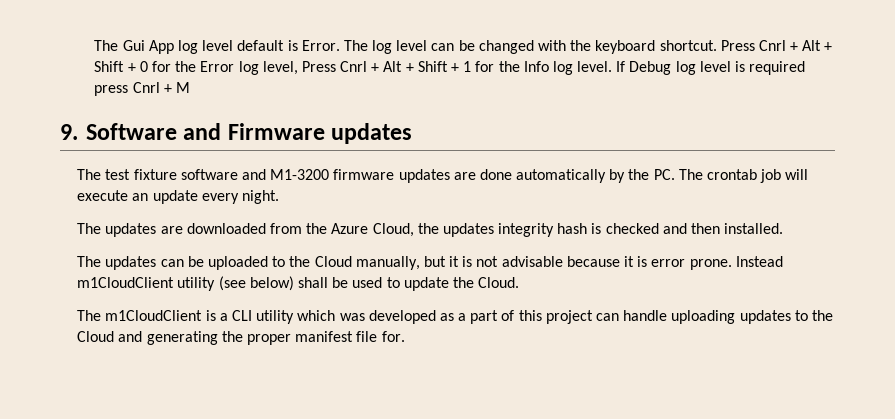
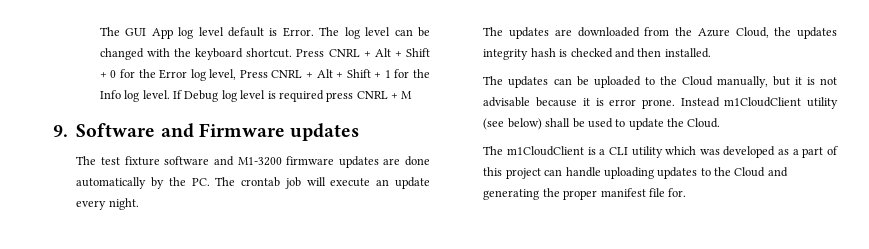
- The Gui App log level default is Error.
+ The GUI App log level default is Error.
- Press Cnrl + Alt + Shift + 0 for the Error log level, Press Cnrl + Alt + Shift + 1 for the Info log level.
+ Press CNRL + Alt + Shift + 0 for the Error log level, Press CNRL + Alt + Shift + 1 for the Info log level.
- If Debug log level is required press Cnrl + M
+ If Debug log level is required press CNRL + M

